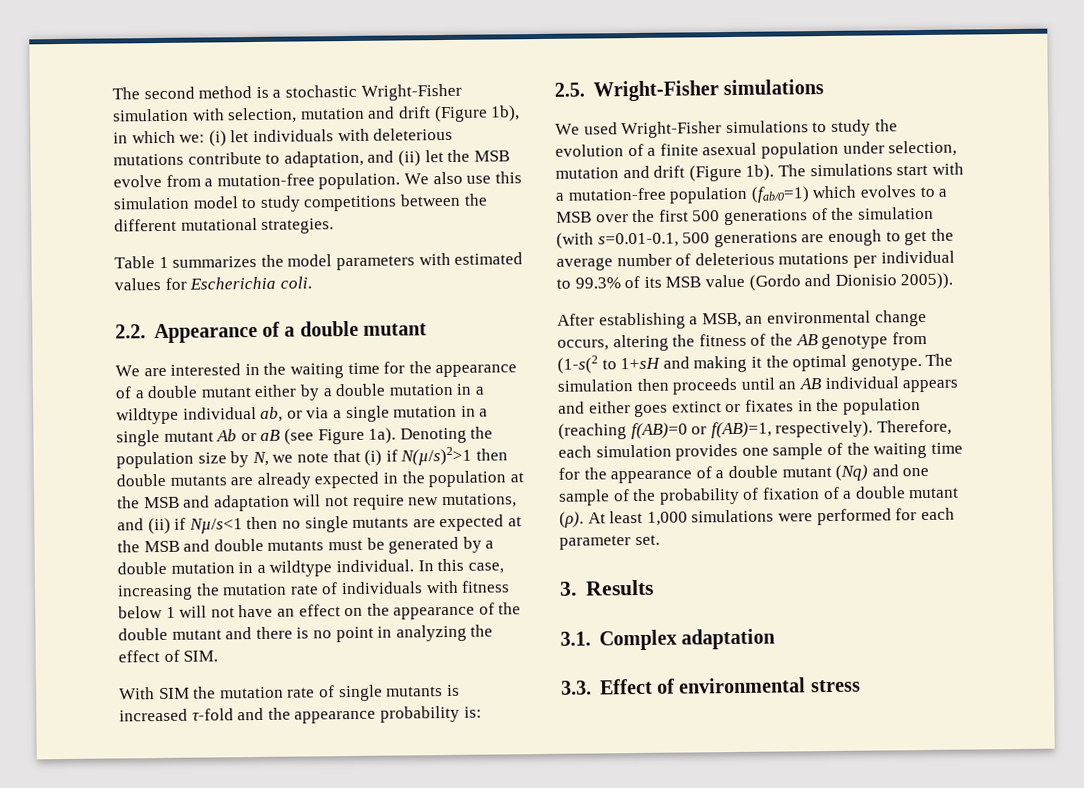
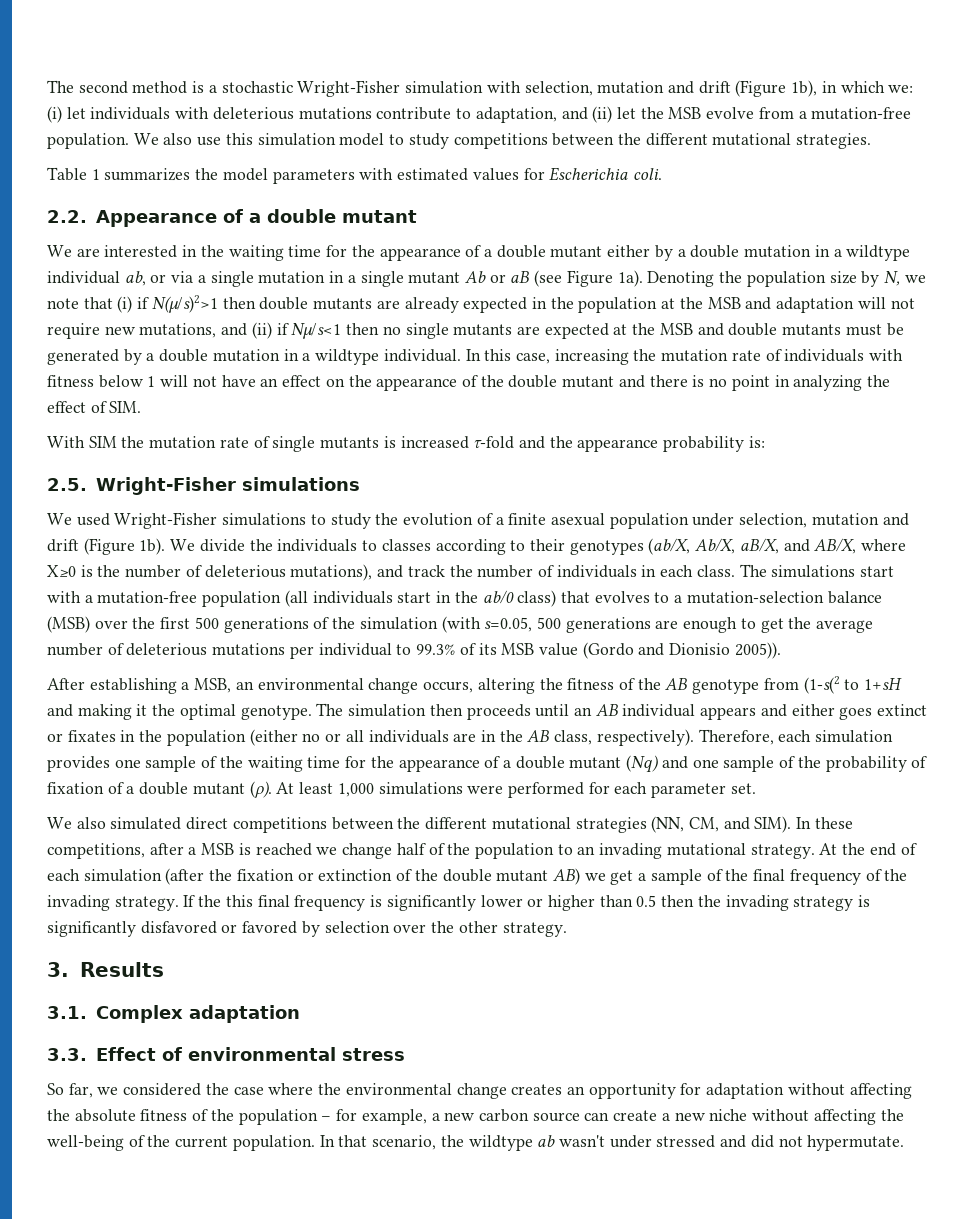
+ We divide the individuals to classes according to their genotypes (ab/X, Ab/X, aB/X, and AB/X, where X≥0 is the number of deleterious mutations), and track the number of individuals in each class.
- The simulations start with a mutation-free population (fab/0=1) which evolves to a MSB over the first 500 generations of the simulation (with s=0.01-0.1, 500 generations are enough to get the average number of deleterious mutations per individual to 99.3% of its MSB value (Gordo and Dionisio 2005)).
+ The simulations start with a mutation-free population (all individuals start in the ab/0 class) that evolves to a mutation-selection balance (MSB) over the first 500 generations of the simulation (with s=0.05, 500 generations are enough to get the average number of deleterious mutations per individual to 99.3% of its MSB value (Gordo and Dionisio 2005)).
- The simulation then proceeds until an AB individual appears and either goes extinct or fixates in the population (reaching f(AB)=0 or f(AB)=1, respectively).
+ The simulation then proceeds until an AB individual appears and either goes extinct or fixates in the population (either no or all individuals are in the AB class, respectively).
+ We also simulated direct competitions between the different mutational strategies (NN, CM, and SIM). In these competitions, after a MSB is reached we change half of the population to an invading mutational strategy. At the end of each simulation (after the fixation or extinction of the double mutant AB) we get a sample of the final frequency of the invading strategy. If the this final frequency is significantly lower or higher than 0.5 then the invading strategy is significantly disfavored or favored by selection over the other strategy.
+ So far, we considered the case where the environmental change creates an opportunity for adaptation without affecting the absolute fitness of the population – for example, a new carbon source can create a new niche without affecting the well-being of the current population. In that scenario, the wildtype ab wasn't under stressed and did not hypermutate.

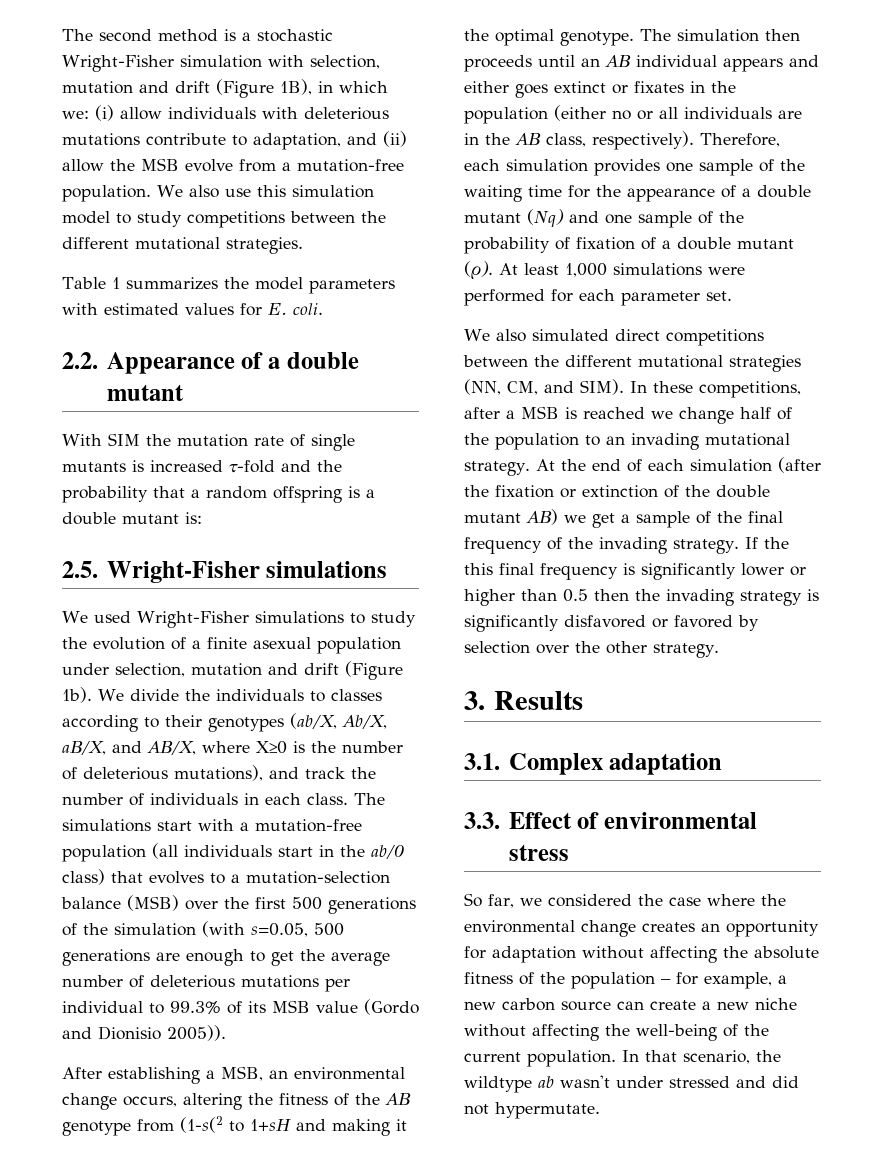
- The second method is a stochastic Wright-Fisher simulation with selection, mutation and drift (Figure 1b), in which we: (i) let individuals with deleterious mutations contribute to adaptation, and (ii) let the MSB evolve from a mutation-free population.
+ The second method is a stochastic Wright-Fisher simulation with selection, mutation and drift (Figure 1B), in which we: (i) allow individuals with deleterious mutations contribute to adaptation, and (ii) allow the MSB evolve from a mutation-free population.
- Table 1 summarizes the model parameters with estimated values for Escherichia coli.
+ Table 1 summarizes the model parameters with estimated values for E. coli.
- We are interested in the waiting time for the appearance of a double mutant either by a double mutation in a wildtype individual ab, or via a single mutation in a single mutant Ab or aB (see Figure 1a). Denoting the population size by N, we note that (i) if N(µ/s)2>1 then double mutants are already expected in the population at the MSB and adaptation will not require new mutations, and (ii) if Nµ/s<1 then no single mutants are expected at the MSB and double mutants must be generated by a double mutation in a wildtype individual. In this case, increasing the mutation rate of individuals with fitness below 1 will not have an effect on the appearance of the double mutant and there is no point in analyzing the effect of SIM.
- With SIM the mutation rate of single mutants is increased τ-fold and the appearance probability is:
+ With SIM the mutation rate of single mutants is increased τ-fold and the probability that a random offspring is a double mutant is:

